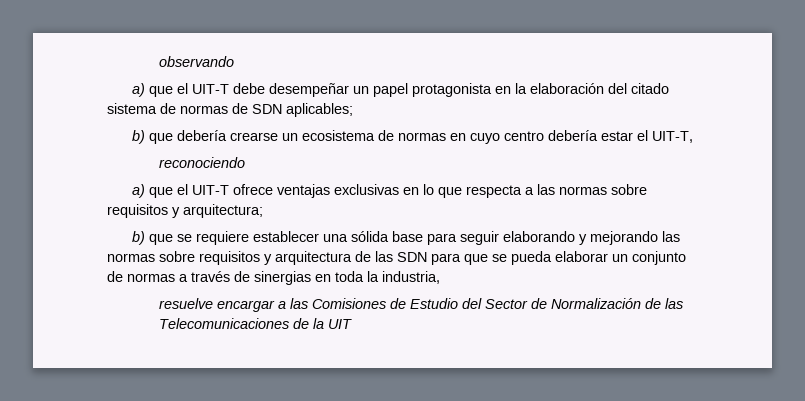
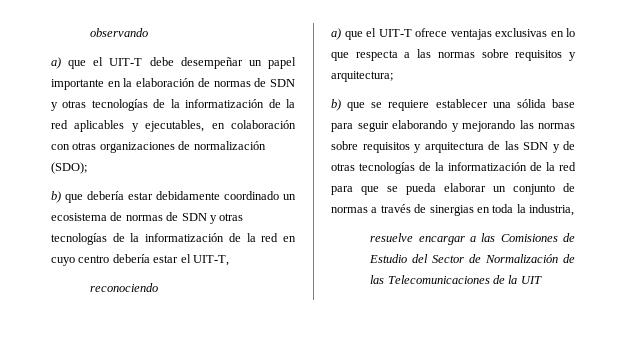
- a) que el UIT-T debe desempeñar un papel protagonista en la elaboración del citado sistema de normas de SDN aplicables;
+ a) que el UIT-T debe desempeñar un papel importante en la elaboración de normas de SDN y otras tecnologías de la informatización de la red aplicables y ejecutables, en colaboración con otras organizaciones de normalización (SDO);
- b) que debería crearse un ecosistema de normas en cuyo centro debería estar el UIT-T,
+ b) que debería estar debidamente coordinado un ecosistema de normas de SDN y otras tecnologías de la informatización de la red en cuyo centro debería estar el UIT-T,
- b) que se requiere establecer una sólida base para seguir elaborando y mejorando las normas sobre requisitos y arquitectura de las SDN para que se pueda elaborar un conjunto de normas a través de sinergias en toda la industria,
+ b) que se requiere establecer una sólida base para seguir elaborando y mejorando las normas sobre requisitos y arquitectura de las SDN y de otras tecnologías de la informatización de la red para que se pueda elaborar un conjunto de normas a través de sinergias en toda la industria,

